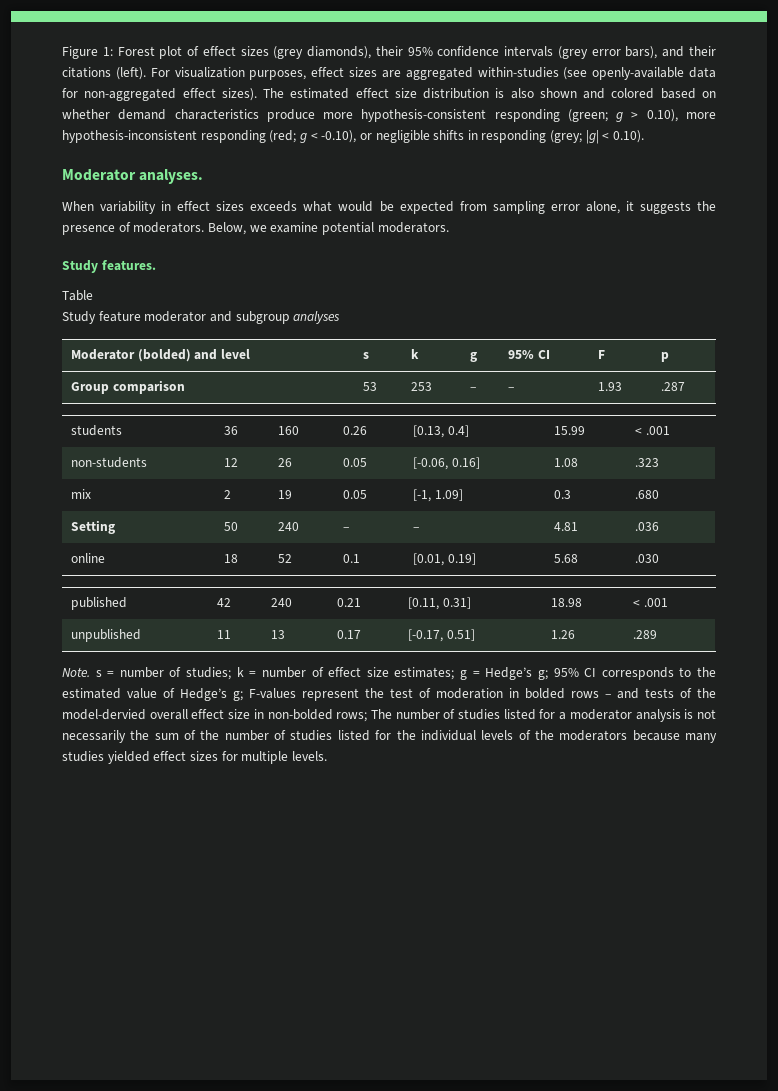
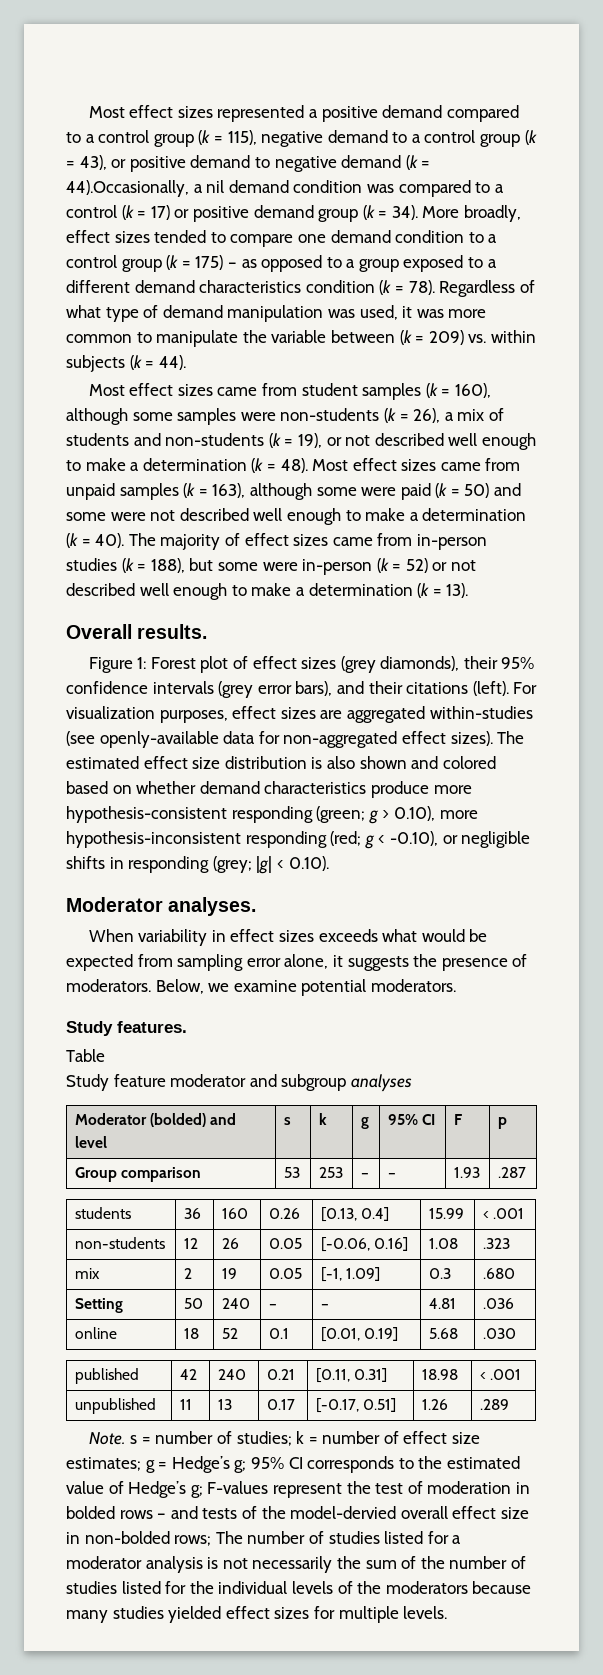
+ Most effect sizes represented a positive demand compared to a control group (k = 115), negative demand to a control group (k = 43), or positive demand to negative demand (k = 44).Occasionally, a nil demand condition was compared to a control (k = 17) or positive demand group (k = 34). More broadly, effect sizes tended to compare one demand condition to a control group (k = 175) – as opposed to a group exposed to a different demand characteristics condition (k = 78). Regardless of what type of demand manipulation was used, it was more common to manipulate the variable between (k = 209) vs. within subjects (k = 44).
+ Most effect sizes came from student samples (k = 160), although some samples were non-students (k = 26), a mix of students and non-students (k = 19), or not described well enough to make a determination (k = 48). Most effect sizes came from unpaid samples (k = 163), although some were paid (k = 50) and some were not described well enough to make a determination (k = 40). The majority of effect sizes came from in-person studies (k = 188), but some were in-person (k = 52) or not described well enough to make a determination (k = 13).
+ Overall results.

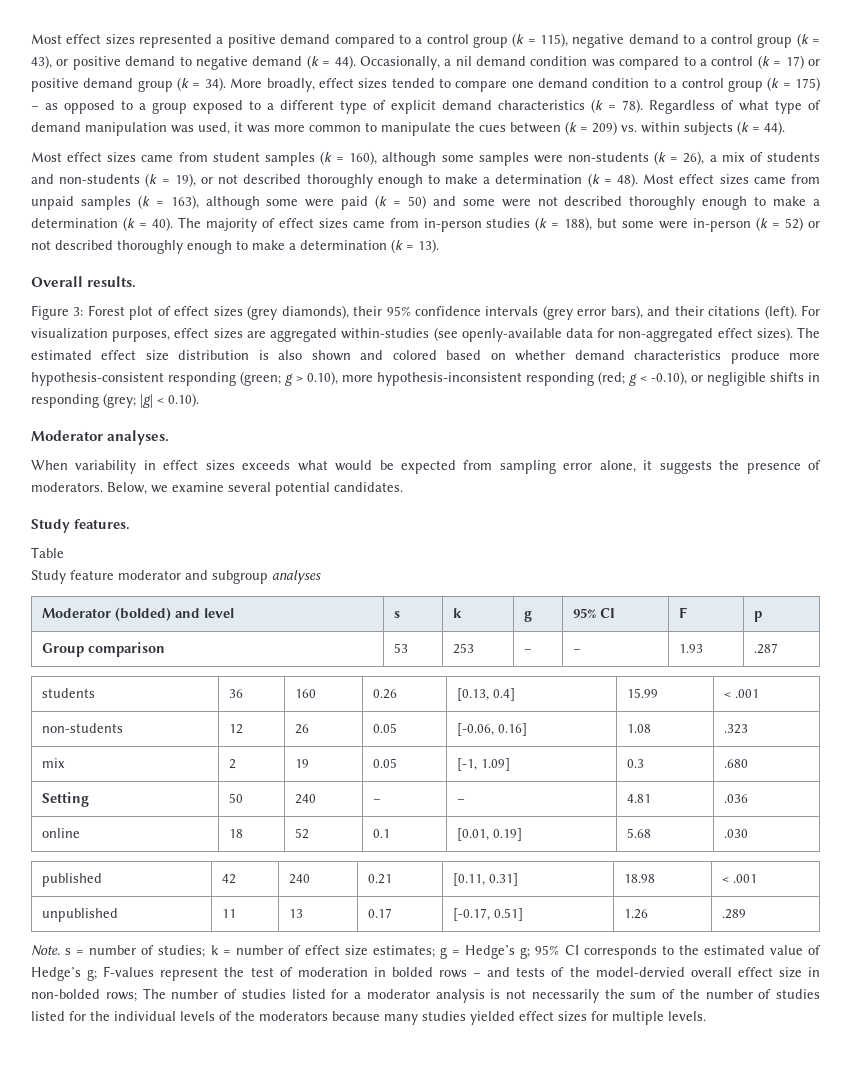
- Most effect sizes represented a positive demand compared to a control group (k = 115), negative demand to a control group (k = 43), or positive demand to negative demand (k = 44).Occasionally, a nil demand condition was compared to a control (k = 17) or positive demand group (k = 34).
+ Most effect sizes represented a positive demand compared to a control group (k = 115), negative demand to a control group (k = 43), or positive demand to negative demand (k = 44). Occasionally, a nil demand condition was compared to a control (k = 17) or positive demand group (k = 34).
- More broadly, effect sizes tended to compare one demand condition to a control group (k = 175) – as opposed to a group exposed to a different demand characteristics condition (k = 78).
+ More broadly, effect sizes tended to compare one demand condition to a control group (k = 175) – as opposed to a group exposed to a different type of explicit demand characteristics (k = 78).
- Regardless of what type of demand manipulation was used, it was more common to manipulate the variable between (k = 209) vs. within subjects (k = 44).
+ Regardless of what type of demand manipulation was used, it was more common to manipulate the cues between (k = 209) vs. within subjects (k = 44).
- Most effect sizes came from student samples (k = 160), although some samples were non-students (k = 26), a mix of students and non-students (k = 19), or not described well enough to make a determination (k = 48).
+ Most effect sizes came from student samples (k = 160), although some samples were non-students (k = 26), a mix of students and non-students (k = 19), or not described thoroughly enough to make a determination (k = 48).
- Most effect sizes came from unpaid samples (k = 163), although some were paid (k = 50) and some were not described well enough to make a determination (k = 40).
+ Most effect sizes came from unpaid samples (k = 163), although some were paid (k = 50) and some were not described thoroughly enough to make a determination (k = 40).
- The majority of effect sizes came from in-person studies (k = 188), but some were in-person (k = 52) or not described well enough to make a determination (k = 13).
+ The majority of effect sizes came from in-person studies (k = 188), but some were in-person (k = 52) or not described thoroughly enough to make a determination (k = 13).
- Figure 1: Forest plot of effect sizes (grey diamonds), their 95% confidence intervals (grey error bars), and their citations (left).
+ Figure 3: Forest plot of effect sizes (grey diamonds), their 95% confidence intervals (grey error bars), and their citations (left).
- Below, we examine potential moderators.
+ Below, we examine several potential candidates.

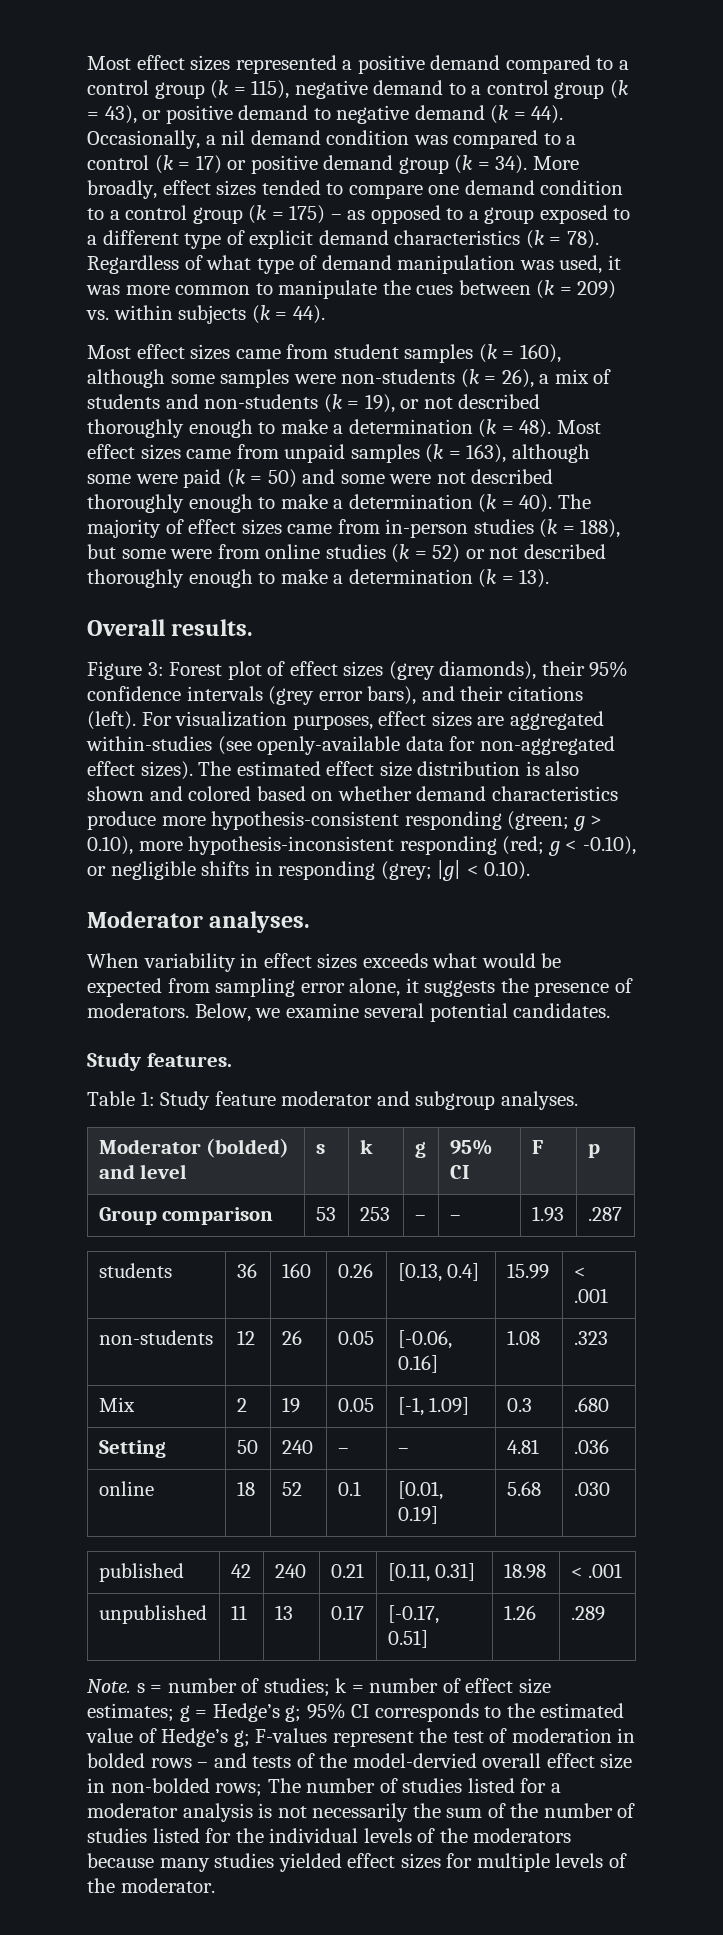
- The majority of effect sizes came from in-person studies (k = 188), but some were in-person (k = 52) or not described thoroughly enough to make a determination (k = 13).
+ The majority of effect sizes came from in-person studies (k = 188), but some were from online studies (k = 52) or not described thoroughly enough to make a determination (k = 13).
- Table
- Study feature moderator and subgroup analyses
+ Table 1: Study feature moderator and subgroup analyses.
- mix | 2 | 19 | 0.05 | [-1, 1.09] | 0.3 | .680
+ Mix | 2 | 19 | 0.05 | [-1, 1.09] | 0.3 | .680
- The number of studies listed for a moderator analysis is not necessarily the sum of the number of studies listed for the individual levels of the moderators because many studies yielded effect sizes for multiple levels.
+ The number of studies listed for a moderator analysis is not necessarily the sum of the number of studies listed for the individual levels of the moderators because many studies yielded effect sizes for multiple levels of the moderator.

